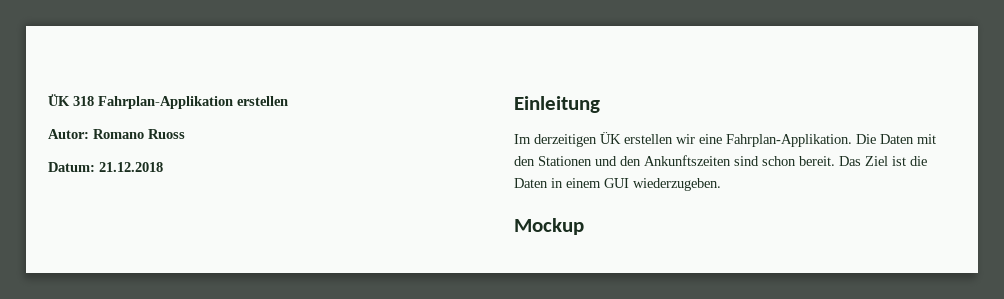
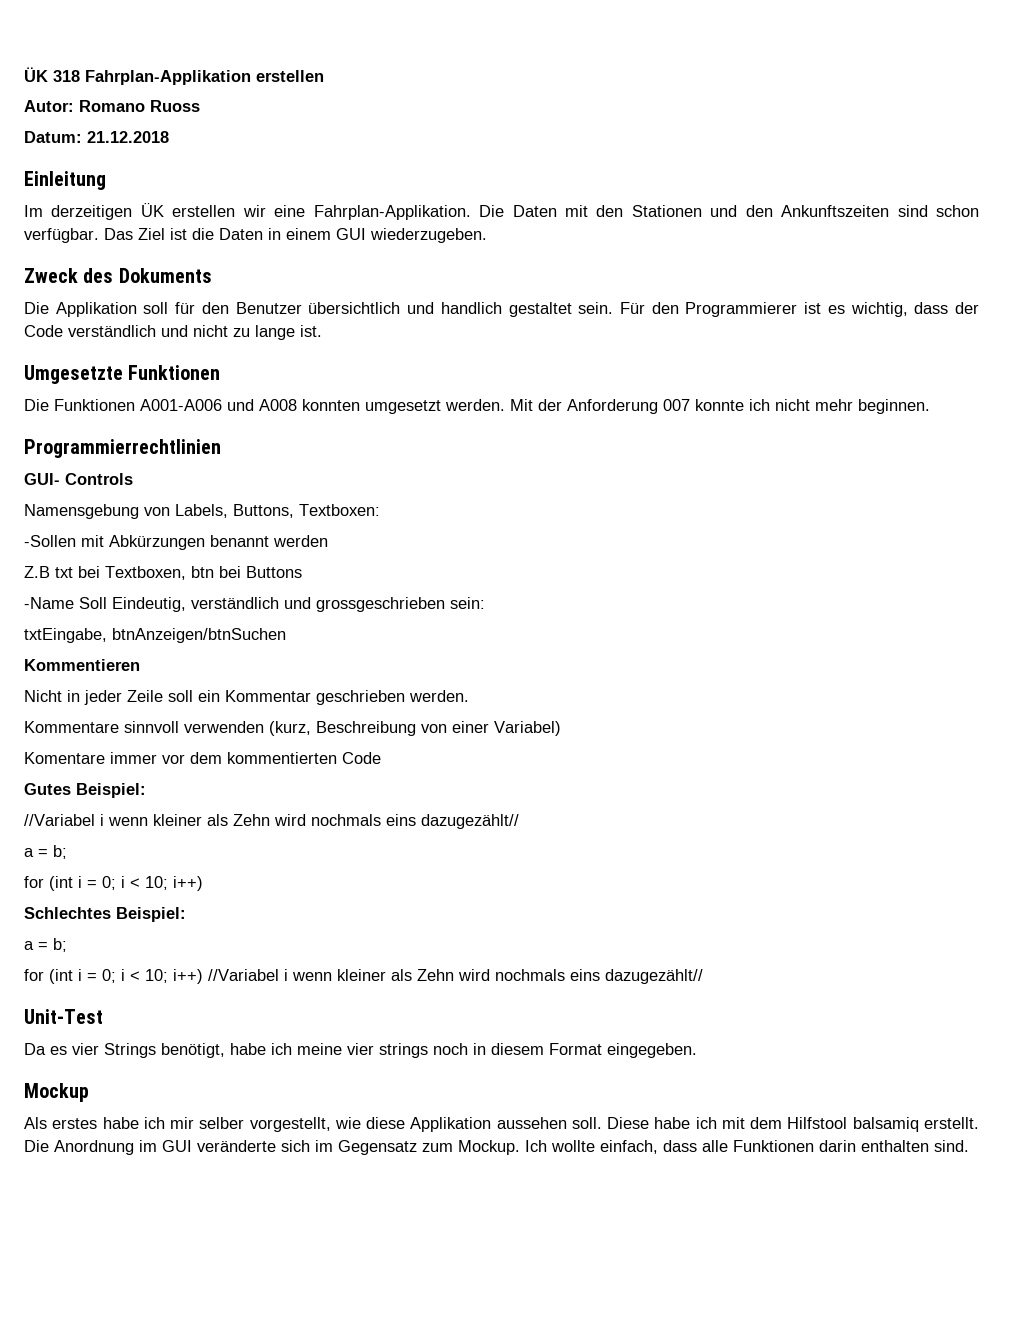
- Die Daten mit den Stationen und den Ankunftszeiten sind schon bereit.
+ Die Daten mit den Stationen und den Ankunftszeiten sind schon verfügbar.
+ Zweck des Dokuments
+ Die Applikation soll für den Benutzer übersichtlich und handlich gestaltet sein. Für den Programmierer ist es wichtig, dass der Code verständlich und nicht zu lange ist.
+ Umgesetzte Funktionen
+ Die Funktionen A001-A006 und A008 konnten umgesetzt werden. Mit der Anforderung 007 konnte ich nicht mehr beginnen.
+ Programmierrechtlinien
+ GUI- Controls
+ Namensgebung von Labels, Buttons, Textboxen:
+ -Sollen mit Abkürzungen benannt werden
+ Z.B txt bei Textboxen, btn bei Buttons
+ -Name Soll Eindeutig, verständlich und grossgeschrieben sein:
+ txtEingabe, btnAnzeigen/btnSuchen
+ Kommentieren
+ Nicht in jeder Zeile soll ein Kommentar geschrieben werden.
+ Kommentare sinnvoll verwenden (kurz, Beschreibung von einer Variabel)
+ Komentare immer vor dem kommentierten Code
+ Gutes Beispiel:
+ //Variabel i wenn kleiner als Zehn wird nochmals eins dazugezählt//
+ a = b;
+ for (int i = 0; i < 10; i++)
+ Schlechtes Beispiel:
+ a = b;
+ for (int i = 0; i < 10; i++) //Variabel i wenn kleiner als Zehn wird nochmals eins dazugezählt//
+ Unit-Test
+ Da es vier Strings benötigt, habe ich meine vier strings noch in diesem Format eingegeben.
  Mockup
+ Als erstes habe ich mir selber vorgestellt, wie diese Applikation aussehen soll. Diese habe ich mit dem Hilfstool balsamiq erstellt. Die Anordnung im GUI veränderte sich im Gegensatz zum Mockup. Ich wollte einfach, dass alle Funktionen darin enthalten sind.

